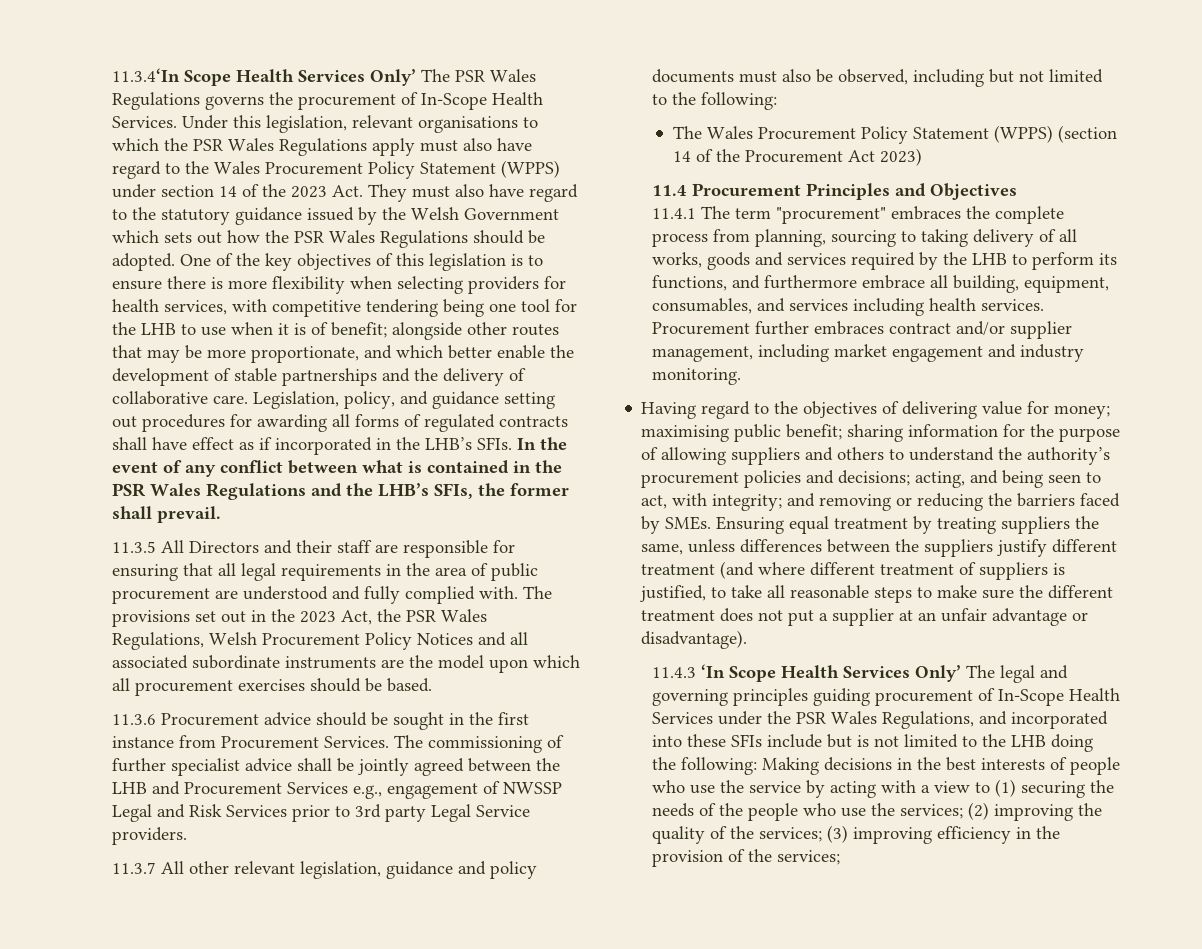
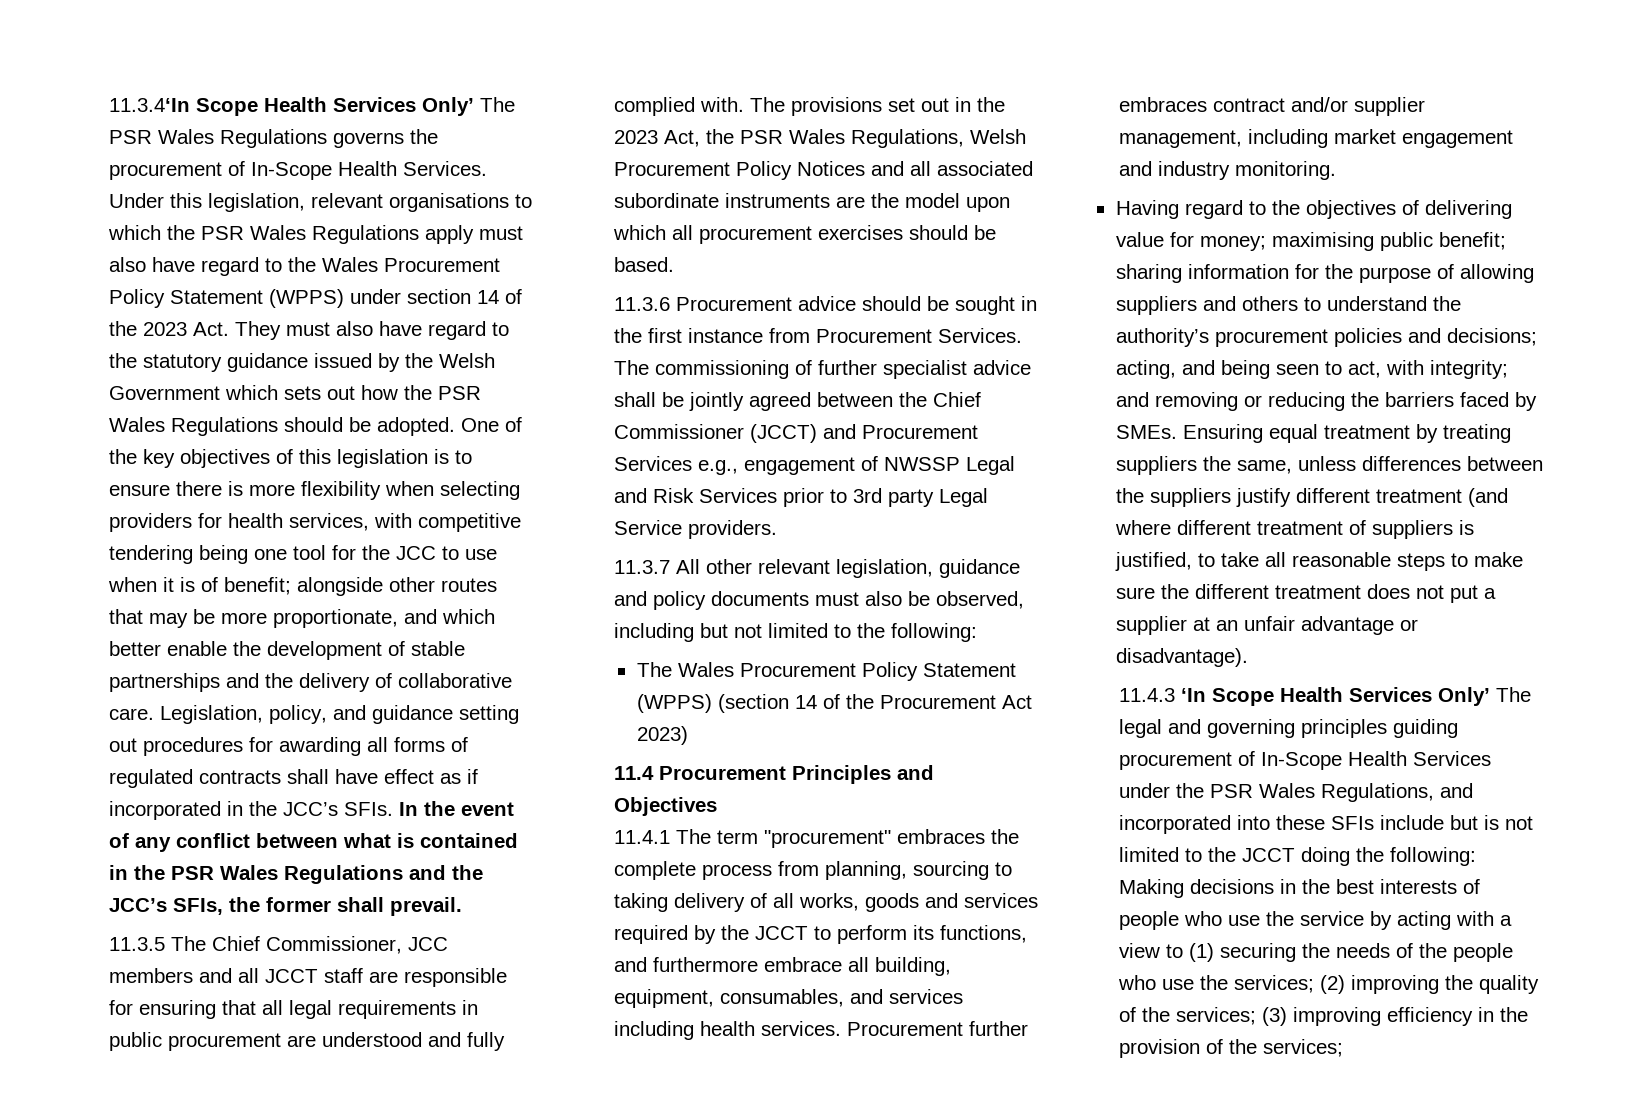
- One of the key objectives of this legislation is to ensure there is more flexibility when selecting providers for health services, with competitive tendering being one tool for the LHB to use when it is of benefit; alongside other routes that may be more proportionate, and which better enable the development of stable partnerships and the delivery of collaborative care.
+ One of the key objectives of this legislation is to ensure there is more flexibility when selecting providers for health services, with competitive tendering being one tool for the JCC to use when it is of benefit; alongside other routes that may be more proportionate, and which better enable the development of stable partnerships and the delivery of collaborative care.
- Legislation, policy, and guidance setting out procedures for awarding all forms of regulated contracts shall have effect as if incorporated in the LHB’s SFIs.
+ Legislation, policy, and guidance setting out procedures for awarding all forms of regulated contracts shall have effect as if incorporated in the JCC’s SFIs.
- In the event of any conflict between what is contained in the PSR Wales Regulations and the LHB’s SFIs, the former shall prevail.
+ In the event of any conflict between what is contained in the PSR Wales Regulations and the JCC’s SFIs, the former shall prevail.
- 11.3.5 All Directors and their staff are responsible for ensuring that all legal requirements in the area of public procurement are understood and fully complied with.
+ 11.3.5 The Chief Commissioner, JCC members and all JCCT staff are responsible for ensuring that all legal requirements in public procurement are understood and fully complied with.
- The commissioning of further specialist advice shall be jointly agreed between the LHB and Procurement Services e.g., engagement of NWSSP Legal and Risk Services prior to 3rd party Legal Service providers.
+ The commissioning of further specialist advice shall be jointly agreed between the Chief Commissioner (JCCT) and Procurement Services e.g., engagement of NWSSP Legal and Risk Services prior to 3rd party Legal Service providers.
- 11.4.1 The term "procurement" embraces the complete process from planning, sourcing to taking delivery of all works, goods and services required by the LHB to perform its functions, and furthermore embrace all building, equipment, consumables, and services including health services.
+ 11.4.1 The term "procurement" embraces the complete process from planning, sourcing to taking delivery of all works, goods and services required by the JCCT to perform its functions, and furthermore embrace all building, equipment, consumables, and services including health services.
- 11.4.3 ‘In Scope Health Services Only’ The legal and governing principles guiding procurement of In-Scope Health Services under the PSR Wales Regulations, and incorporated into these SFIs include but is not limited to the LHB doing the following:
+ 11.4.3 ‘In Scope Health Services Only’ The legal and governing principles guiding procurement of In-Scope Health Services under the PSR Wales Regulations, and incorporated into these SFIs include but is not limited to the JCCT doing the following:

